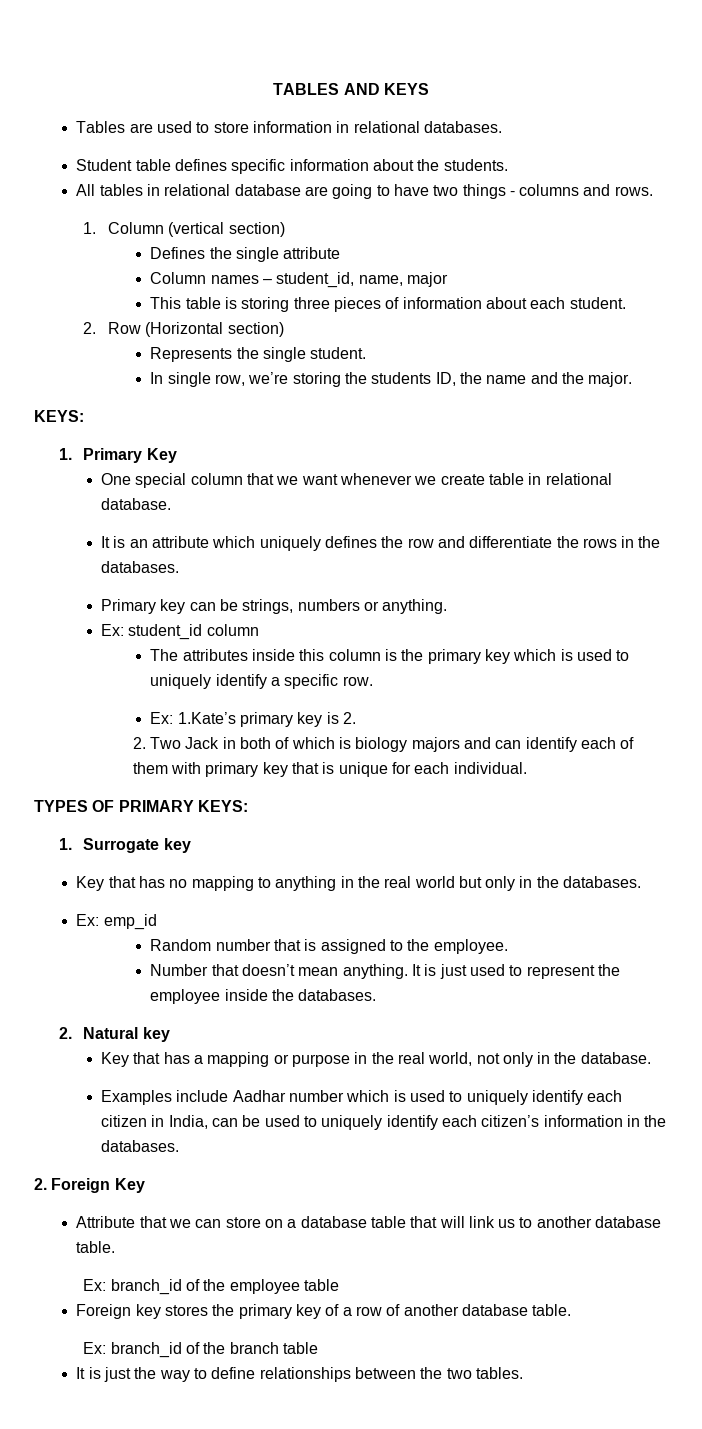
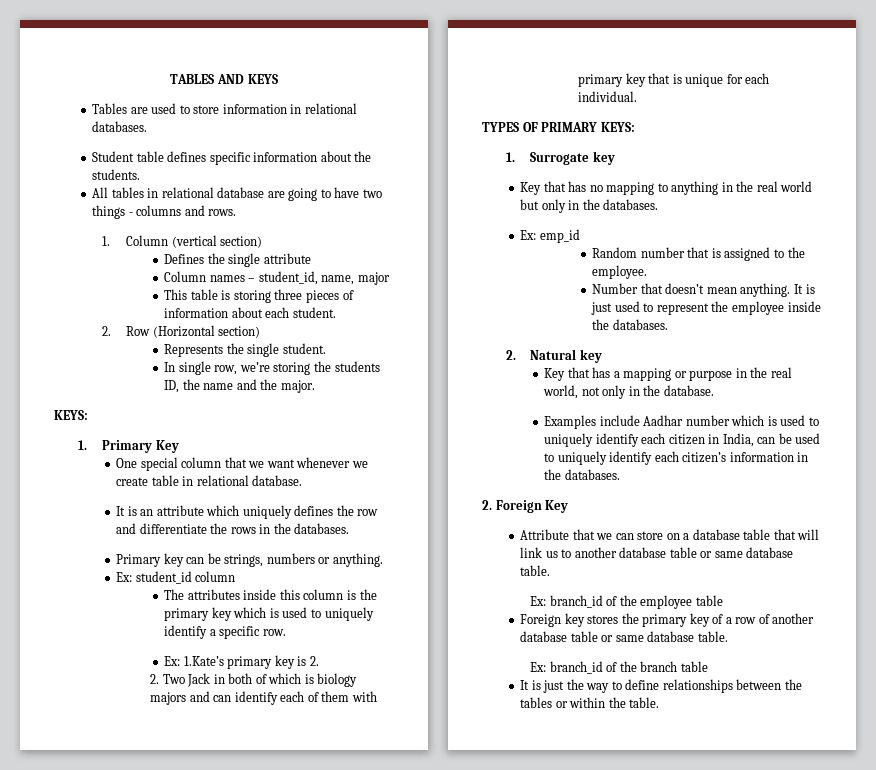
- Attribute that we can store on a database table that will link us to another database table.
+ Attribute that we can store on a database table that will link us to another database table or same database table.
- Foreign key stores the primary key of a row of another database table.
+ Foreign key stores the primary key of a row of another database table or same database table.
- It is just the way to define relationships between the two tables.
+ It is just the way to define relationships between the tables or within the table.

